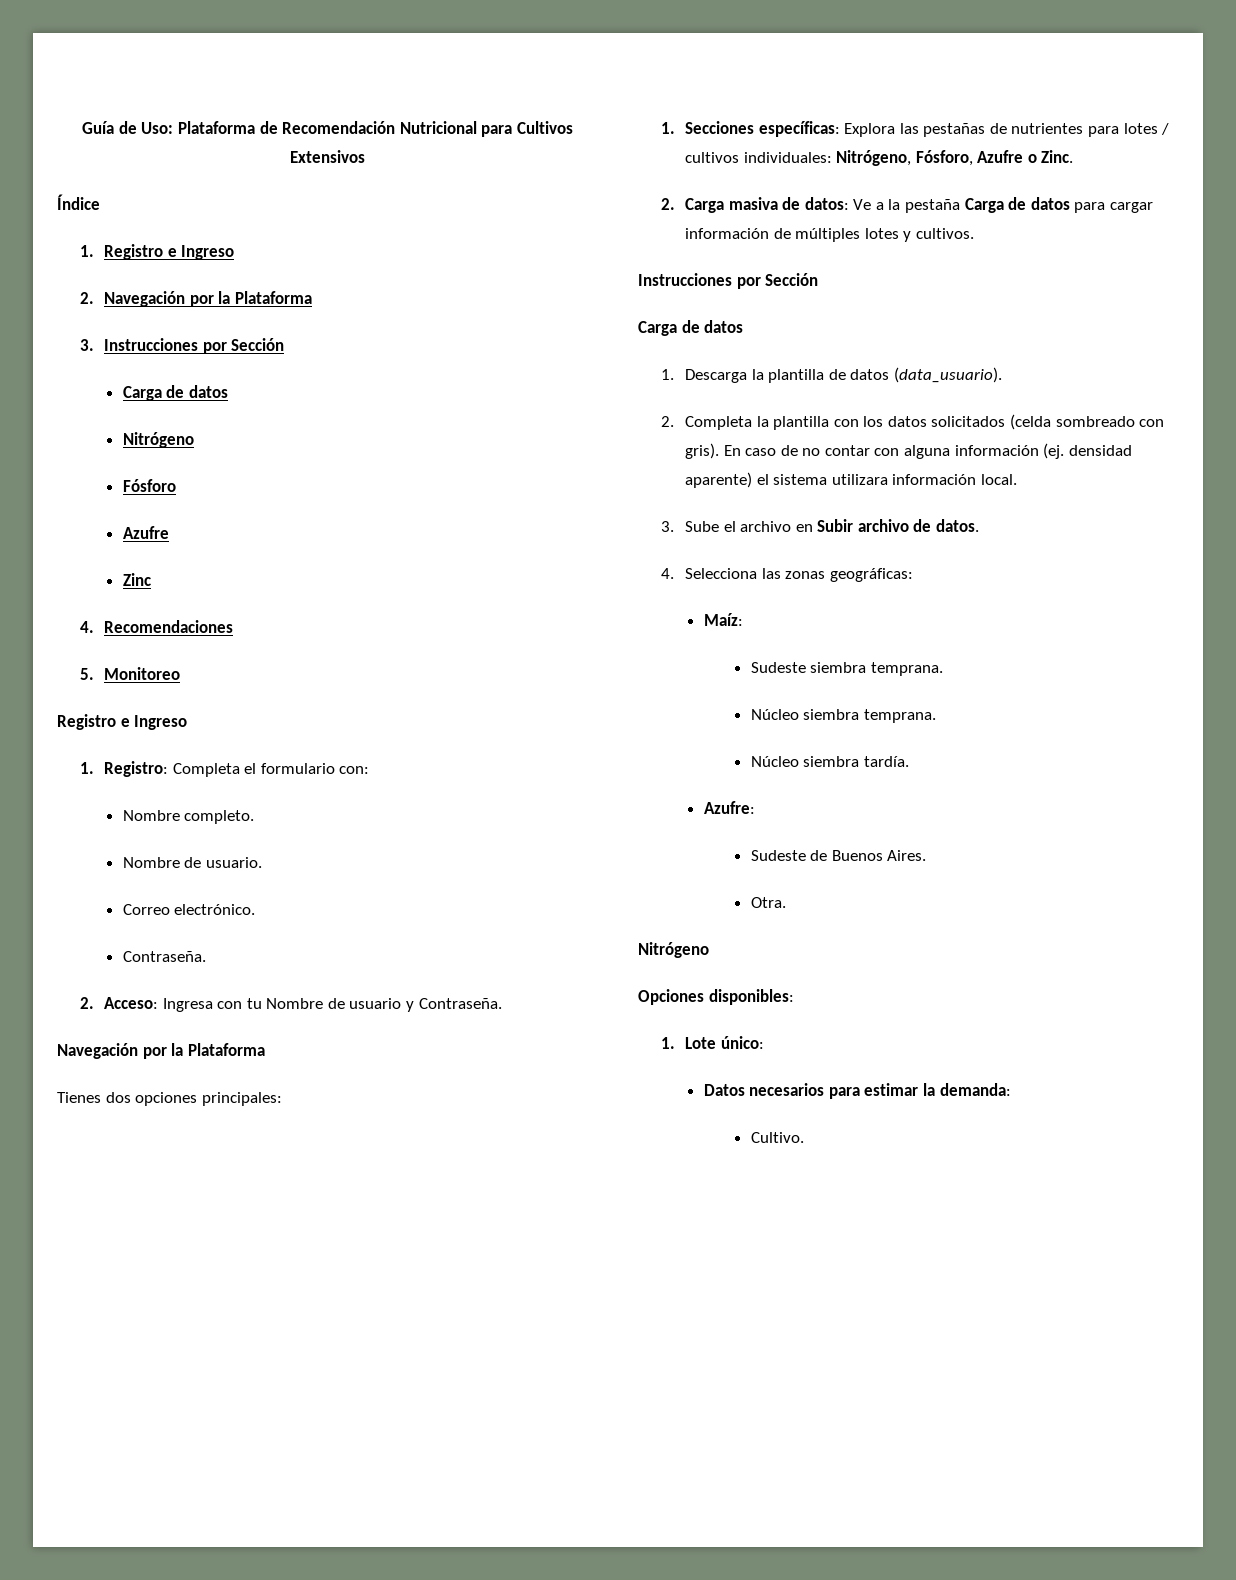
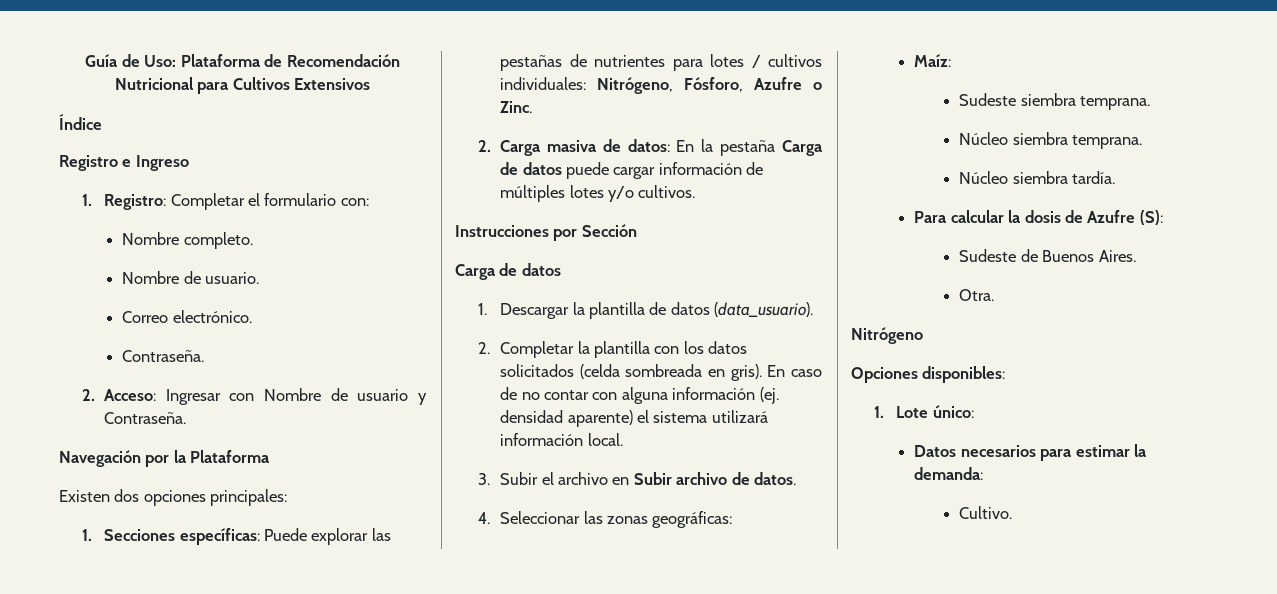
- 1. Registro e Ingreso
- 2. Navegación por la Plataforma
- 3. Instrucciones por Sección
- Carga de datos
- Nitrógeno
- Fósforo
- Azufre
- Zinc
- 4. Recomendaciones
- 5. Monitoreo
- 1. Registro: Completa el formulario con:
+ 1. Registro: Completar el formulario con:
- 2. Acceso: Ingresa con tu Nombre de usuario y Contraseña.
+ 2. Acceso: Ingresar con Nombre de usuario y Contraseña.
- Tienes dos opciones principales:
+ Existen dos opciones principales:
- 1. Secciones específicas: Explora las pestañas de nutrientes para lotes / cultivos individuales: Nitrógeno, Fósforo, Azufre o Zinc.
+ 1. Secciones específicas: Puede explorar las pestañas de nutrientes para lotes / cultivos individuales: Nitrógeno, Fósforo, Azufre o Zinc.
- 2. Carga masiva de datos: Ve a la pestaña Carga de datos para cargar información de múltiples lotes y cultivos.
+ 2. Carga masiva de datos: En la pestaña Carga de datos puede cargar información de múltiples lotes y/o cultivos.
- 1. Descarga la plantilla de datos (data_usuario).
+ 1. Descargar la plantilla de datos (data_usuario).
- 2. Completa la plantilla con los datos solicitados (celda sombreado con gris).
+ 2. Completar la plantilla con los datos solicitados (celda sombreada en gris).
- En caso de no contar con alguna información (ej. densidad aparente) el sistema utilizara información local.
+ En caso de no contar con alguna información (ej. densidad aparente) el sistema utilizará información local.
- 3. Sube el archivo en Subir archivo de datos.
+ 3. Subir el archivo en Subir archivo de datos.
- 4. Selecciona las zonas geográficas:
+ 4. Seleccionar las zonas geográficas:
- Azufre:
+ Para calcular la dosis de Azufre (S):

